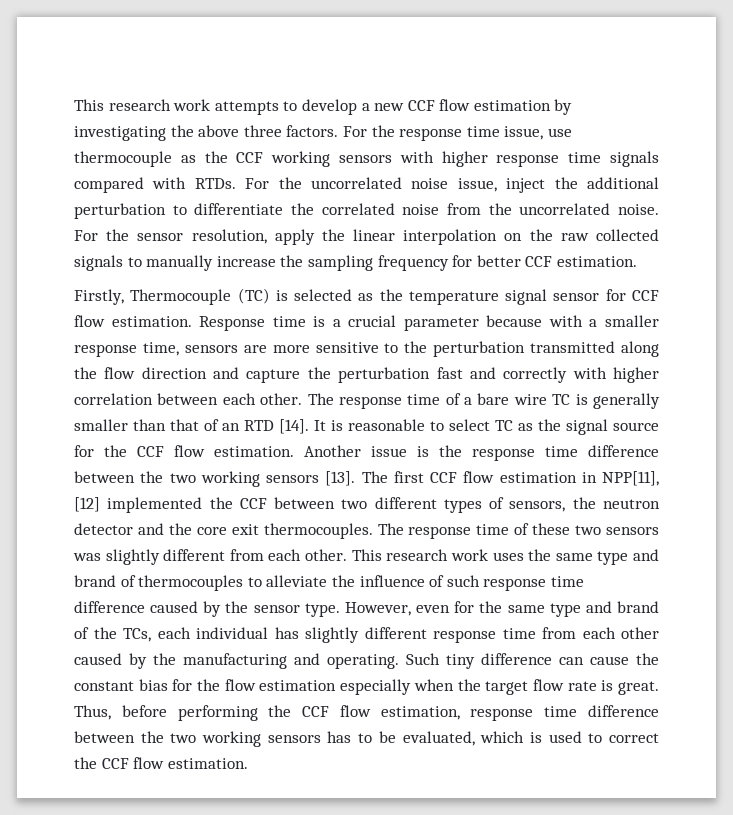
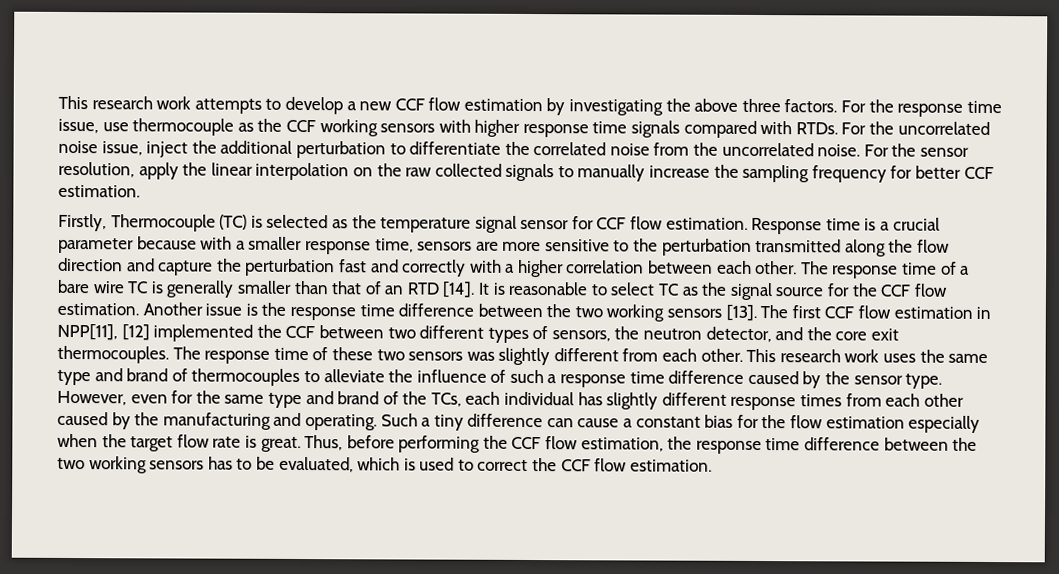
- Response time is a crucial parameter because with a smaller response time, sensors are more sensitive to the perturbation transmitted along the flow direction and capture the perturbation fast and correctly with higher correlation between each other.
+ Response time is a crucial parameter because with a smaller response time, sensors are more sensitive to the perturbation transmitted along the flow direction and capture the perturbation fast and correctly with a higher correlation between each other.
- The first CCF flow estimation in NPP[11], [12] implemented the CCF between two different types of sensors, the neutron detector and the core exit thermocouples.
+ The first CCF flow estimation in NPP[11], [12] implemented the CCF between two different types of sensors, the neutron detector, and the core exit thermocouples.
- This research work uses the same type and brand of thermocouples to alleviate the influence of such response time difference caused by the sensor type.
+ This research work uses the same type and brand of thermocouples to alleviate the influence of such a response time difference caused by the sensor type.
- However, even for the same type and brand of the TCs, each individual has slightly different response time from each other caused by the manufacturing and operating.
+ However, even for the same type and brand of the TCs, each individual has slightly different response times from each other caused by the manufacturing and operating.
- Such tiny difference can cause the constant bias for the flow estimation especially when the target flow rate is great.
+ Such a tiny difference can cause a constant bias for the flow estimation especially when the target flow rate is great.
- Thus, before performing the CCF flow estimation, response time difference between the two working sensors has to be evaluated, which is used to correct the CCF flow estimation.
+ Thus, before performing the CCF flow estimation, the response time difference between the two working sensors has to be evaluated, which is used to correct the CCF flow estimation.

